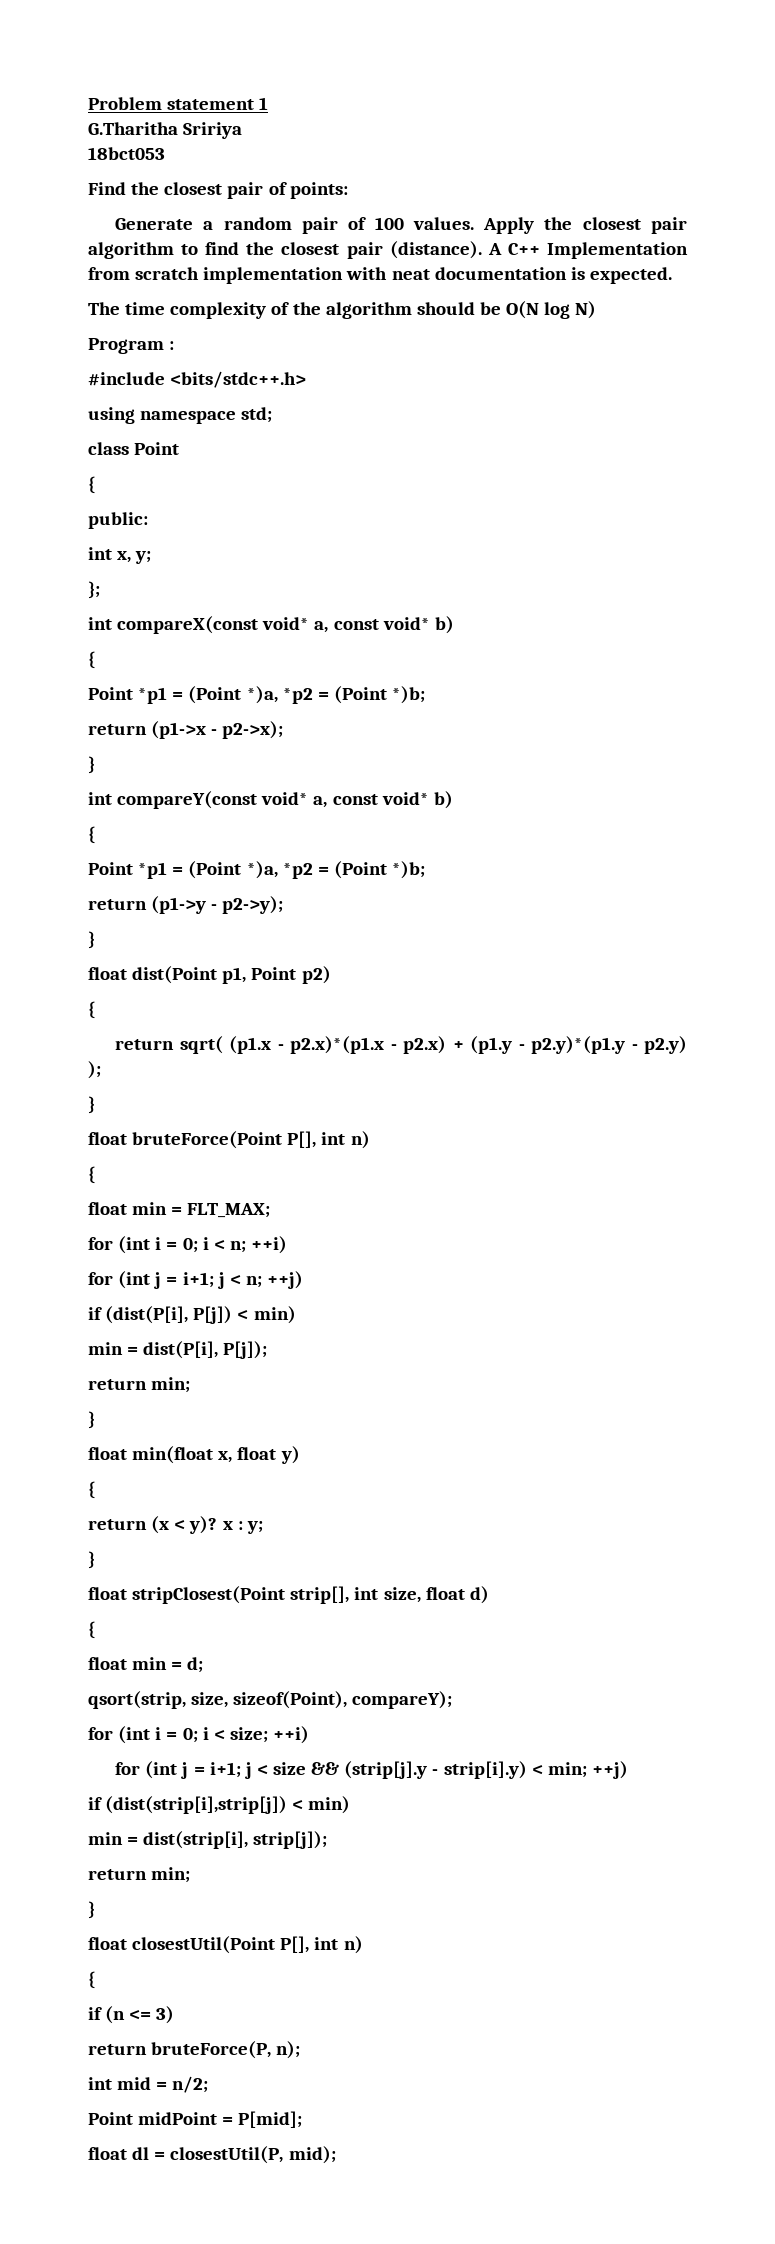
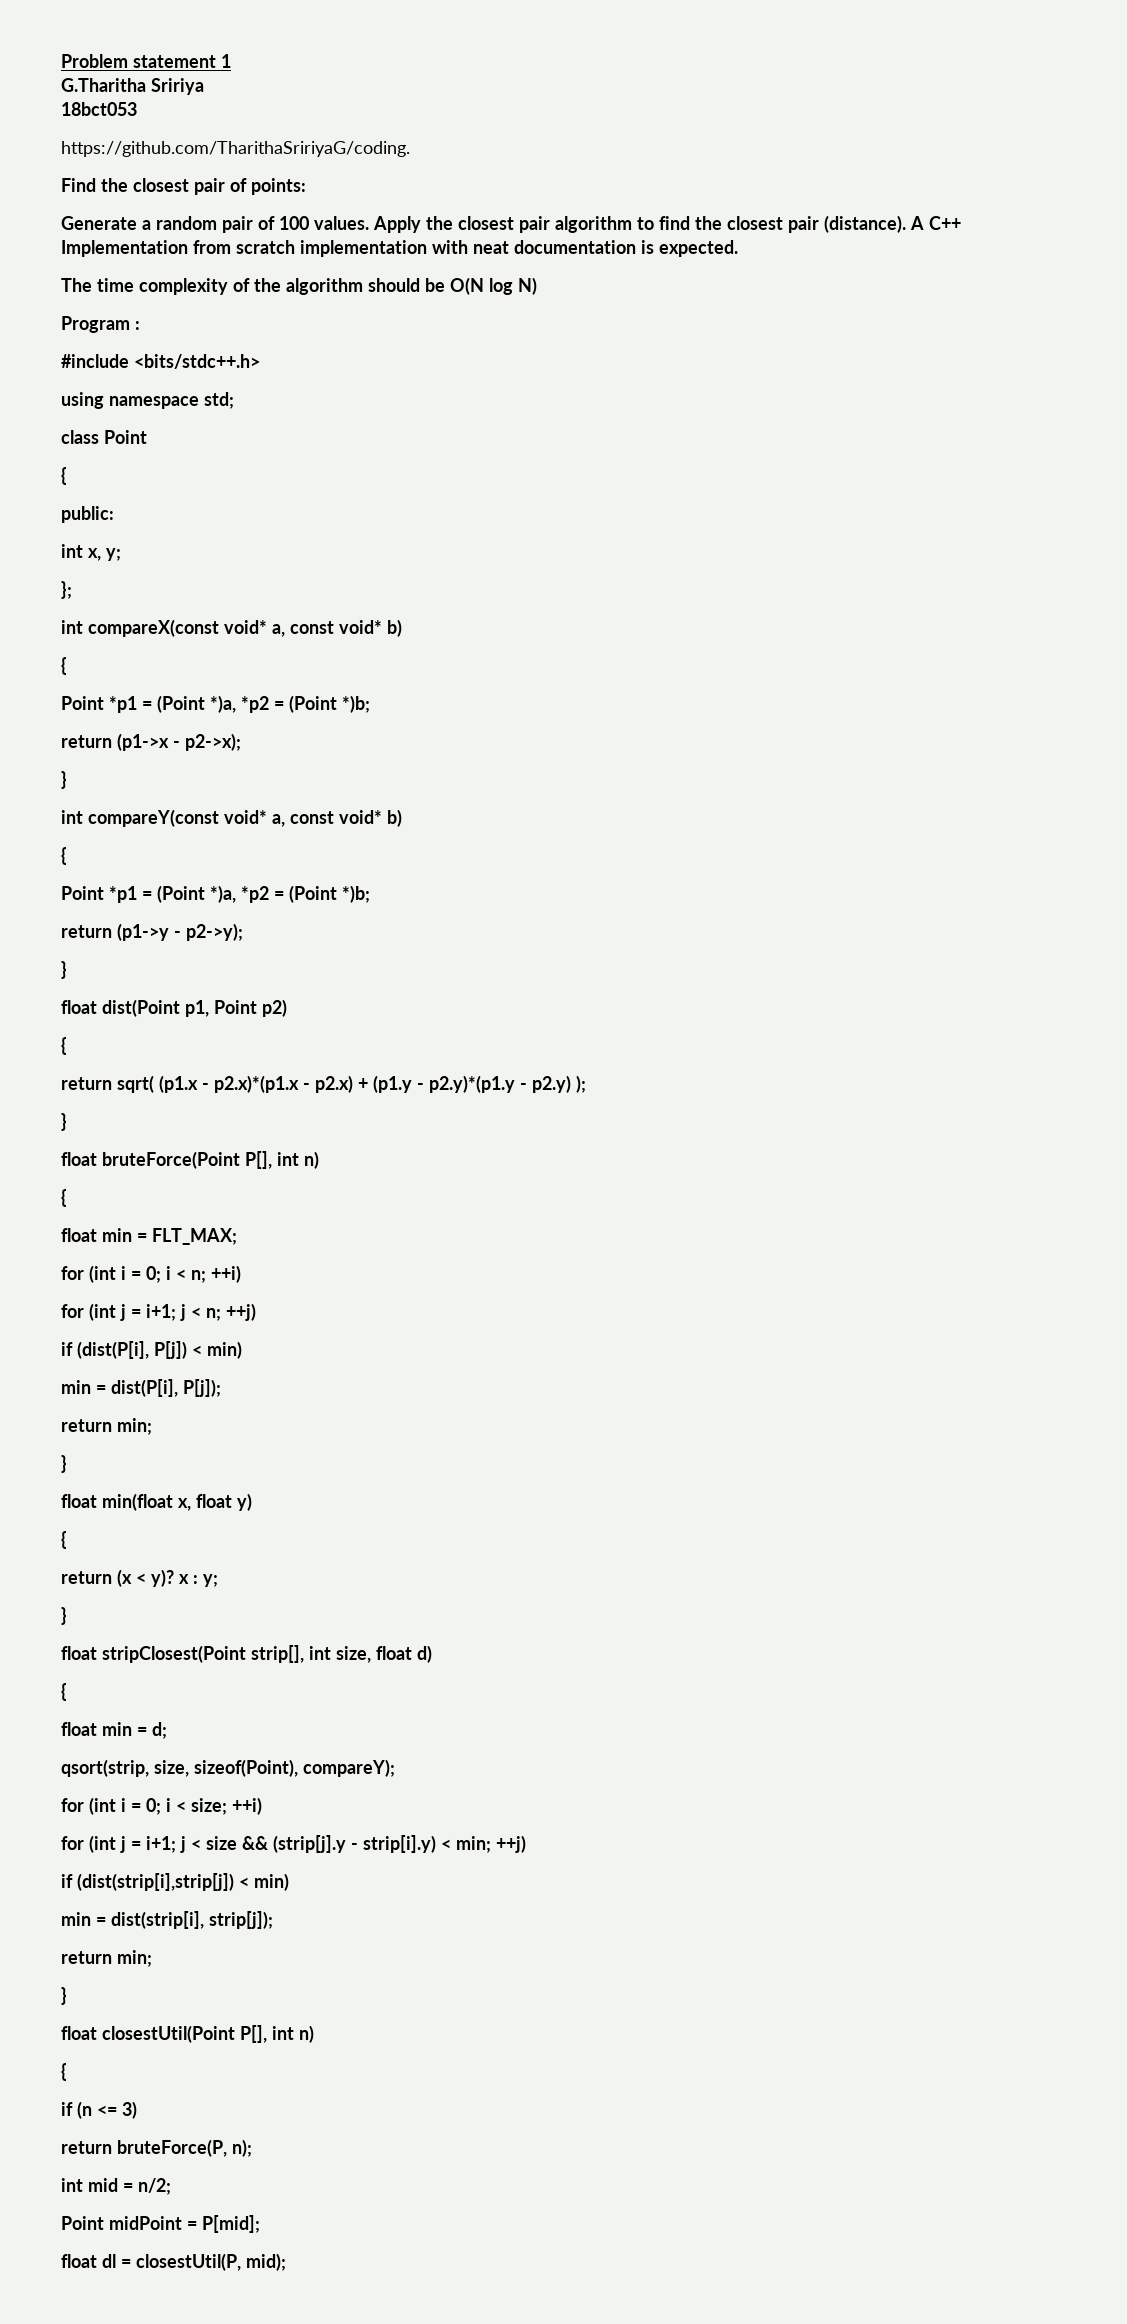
+ https://github.com/TharithaSririyaG/coding.

